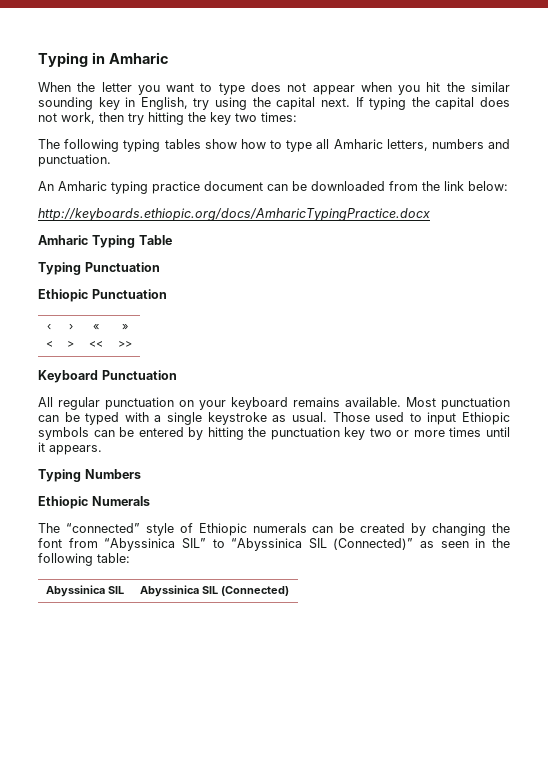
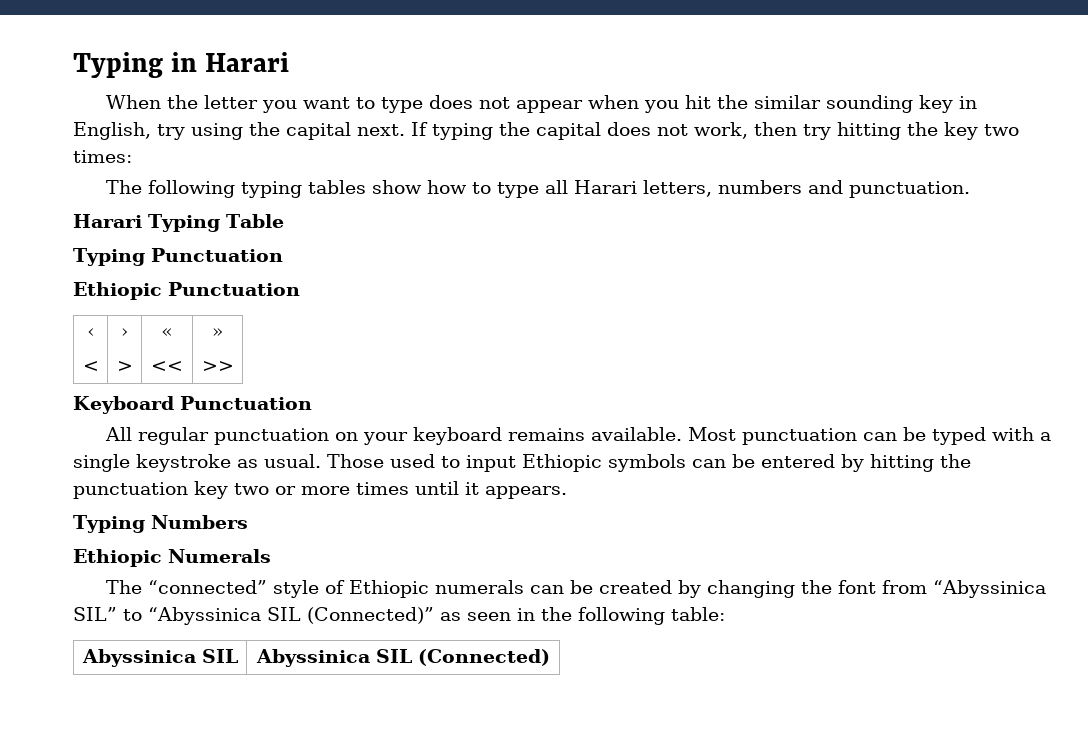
- Typing in Amharic
+ Typing in Harari
- The following typing tables show how to type all Amharic letters, numbers and punctuation.
+ The following typing tables show how to type all Harari letters, numbers and punctuation.
- An Amharic typing practice document can be downloaded from the link below:
- http://keyboards.ethiopic.org/docs/AmharicTypingPractice.docx
- Amharic Typing Table
+ Harari Typing Table

